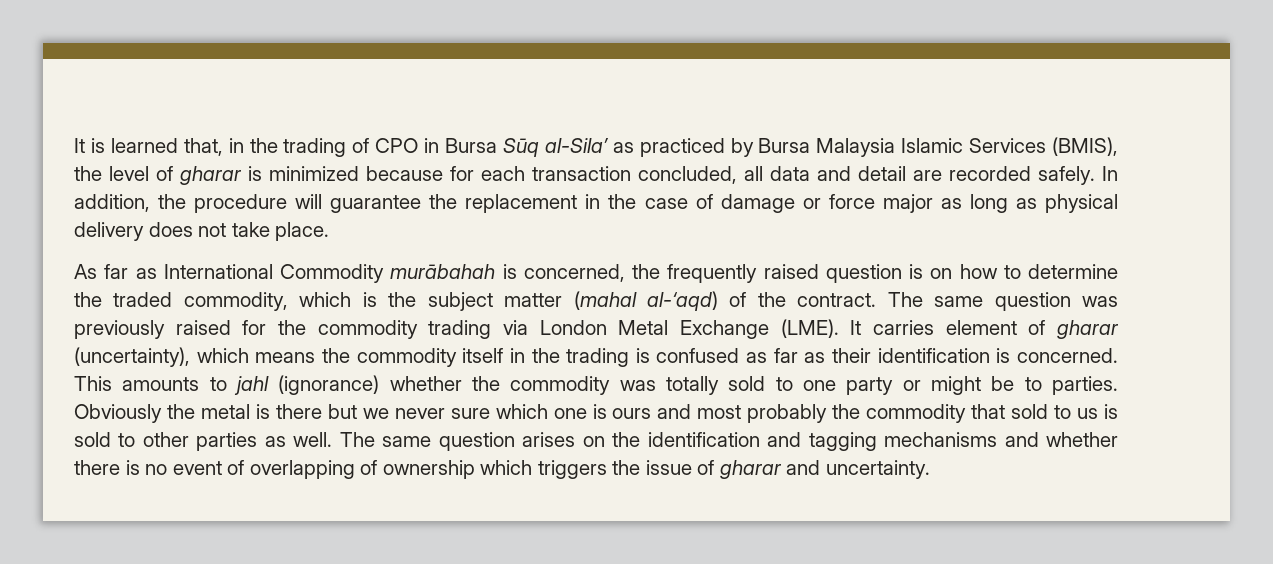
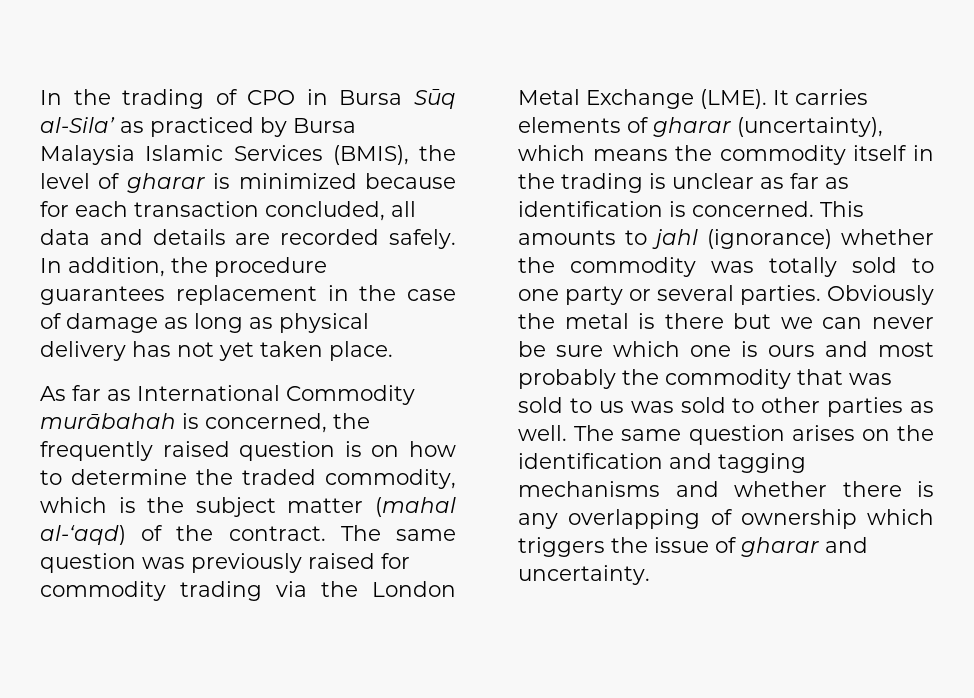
- It is learned that, in the trading of CPO in Bursa Sūq al-Sila’ as practiced by Bursa Malaysia Islamic Services (BMIS), the level of gharar is minimized because for each transaction concluded, all data and detail are recorded safely.
+ In the trading of CPO in Bursa Sūq al-Sila’ as practiced by Bursa Malaysia Islamic Services (BMIS), the level of gharar is minimized because for each transaction concluded, all data and details are recorded safely.
- In addition, the procedure will guarantee the replacement in the case of damage or force major as long as physical delivery does not take place.
+ In addition, the procedure guarantees replacement in the case of damage as long as physical delivery has not yet taken place.
- The same question was previously raised for the commodity trading via London Metal Exchange (LME).
+ The same question was previously raised for commodity trading via the London Metal Exchange (LME).
- It carries element of gharar (uncertainty), which means the commodity itself in the trading is confused as far as their identification is concerned.
+ It carries elements of gharar (uncertainty), which means the commodity itself in the trading is unclear as far as identification is concerned.
- This amounts to jahl (ignorance) whether the commodity was totally sold to one party or might be to parties.
+ This amounts to jahl (ignorance) whether the commodity was totally sold to one party or several parties.
- Obviously the metal is there but we never sure which one is ours and most probably the commodity that sold to us is sold to other parties as well.
+ Obviously the metal is there but we can never be sure which one is ours and most probably the commodity that was sold to us was sold to other parties as well.
- The same question arises on the identification and tagging mechanisms and whether there is no event of overlapping of ownership which triggers the issue of gharar and uncertainty.
+ The same question arises on the identification and tagging mechanisms and whether there is any overlapping of ownership which triggers the issue of gharar and uncertainty.

